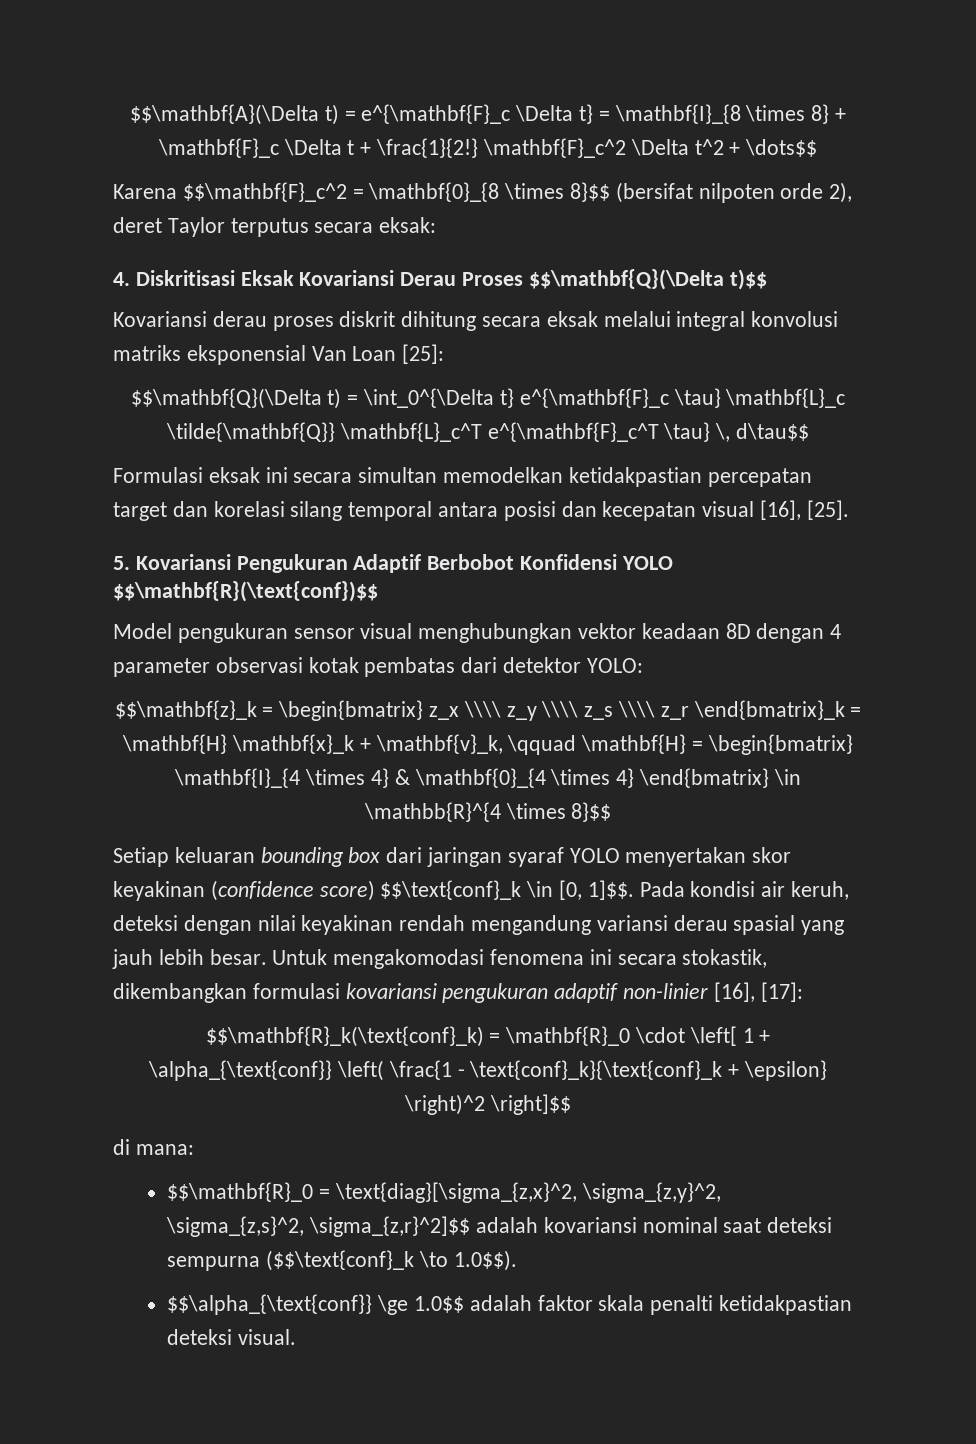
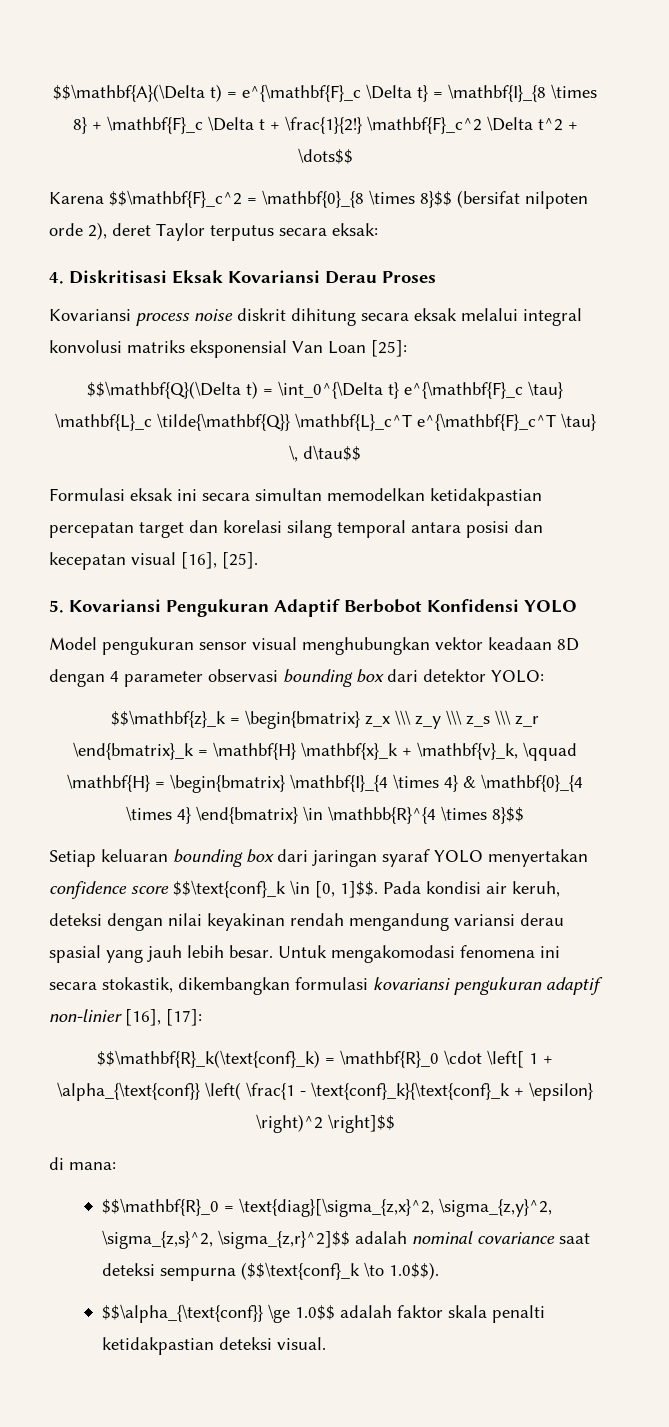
- 4. Diskritisasi Eksak Kovariansi Derau Proses $$\mathbf{Q}(\Delta t)$$
- Kovariansi derau proses diskrit dihitung secara eksak melalui integral konvolusi matriks eksponensial Van Loan [25]:
+ 4. Diskritisasi Eksak Kovariansi Derau Proses
+ Kovariansi process noise diskrit dihitung secara eksak melalui integral konvolusi matriks eksponensial Van Loan [25]:
- 5. Kovariansi Pengukuran Adaptif Berbobot Konfidensi YOLO $$\mathbf{R}(\text{conf})$$
+ 5. Kovariansi Pengukuran Adaptif Berbobot Konfidensi YOLO
- Model pengukuran sensor visual menghubungkan vektor keadaan 8D dengan 4 parameter observasi kotak pembatas dari detektor YOLO:
+ Model pengukuran sensor visual menghubungkan vektor keadaan 8D dengan 4 parameter observasi bounding box dari detektor YOLO:
- $$\mathbf{z}_k = \begin{bmatrix} z_x \\\\ z_y \\\\ z_s \\\\ z_r \end{bmatrix}_k = \mathbf{H} \mathbf{x}_k + \mathbf{v}_k, \qquad \mathbf{H} = \begin{bmatrix} \mathbf{I}_{4 \times 4} & \mathbf{0}_{4 \times 4} \end{bmatrix} \in \mathbb{R}^{4 \times 8}$$
+ $$\mathbf{z}_k = \begin{bmatrix} z_x \\\ z_y \\\ z_s \\\ z_r \end{bmatrix}_k = \mathbf{H} \mathbf{x}_k + \mathbf{v}_k, \qquad \mathbf{H} = \begin{bmatrix} \mathbf{I}_{4 \times 4} & \mathbf{0}_{4 \times 4} \end{bmatrix} \in \mathbb{R}^{4 \times 8}$$
- Setiap keluaran bounding box dari jaringan syaraf YOLO menyertakan skor keyakinan (confidence score) $$\text{conf}_k \in [0, 1]$$.
+ Setiap keluaran bounding box dari jaringan syaraf YOLO menyertakan confidence score $$\text{conf}_k \in [0, 1]$$.
- $$\mathbf{R}_0 = \text{diag}[\sigma_{z,x}^2, \sigma_{z,y}^2, \sigma_{z,s}^2, \sigma_{z,r}^2]$$ adalah kovariansi nominal saat deteksi sempurna ($$\text{conf}_k \to 1.0$$).
+ $$\mathbf{R}_0 = \text{diag}[\sigma_{z,x}^2, \sigma_{z,y}^2, \sigma_{z,s}^2, \sigma_{z,r}^2]$$ adalah nominal covariance saat deteksi sempurna ($$\text{conf}_k \to 1.0$$).

